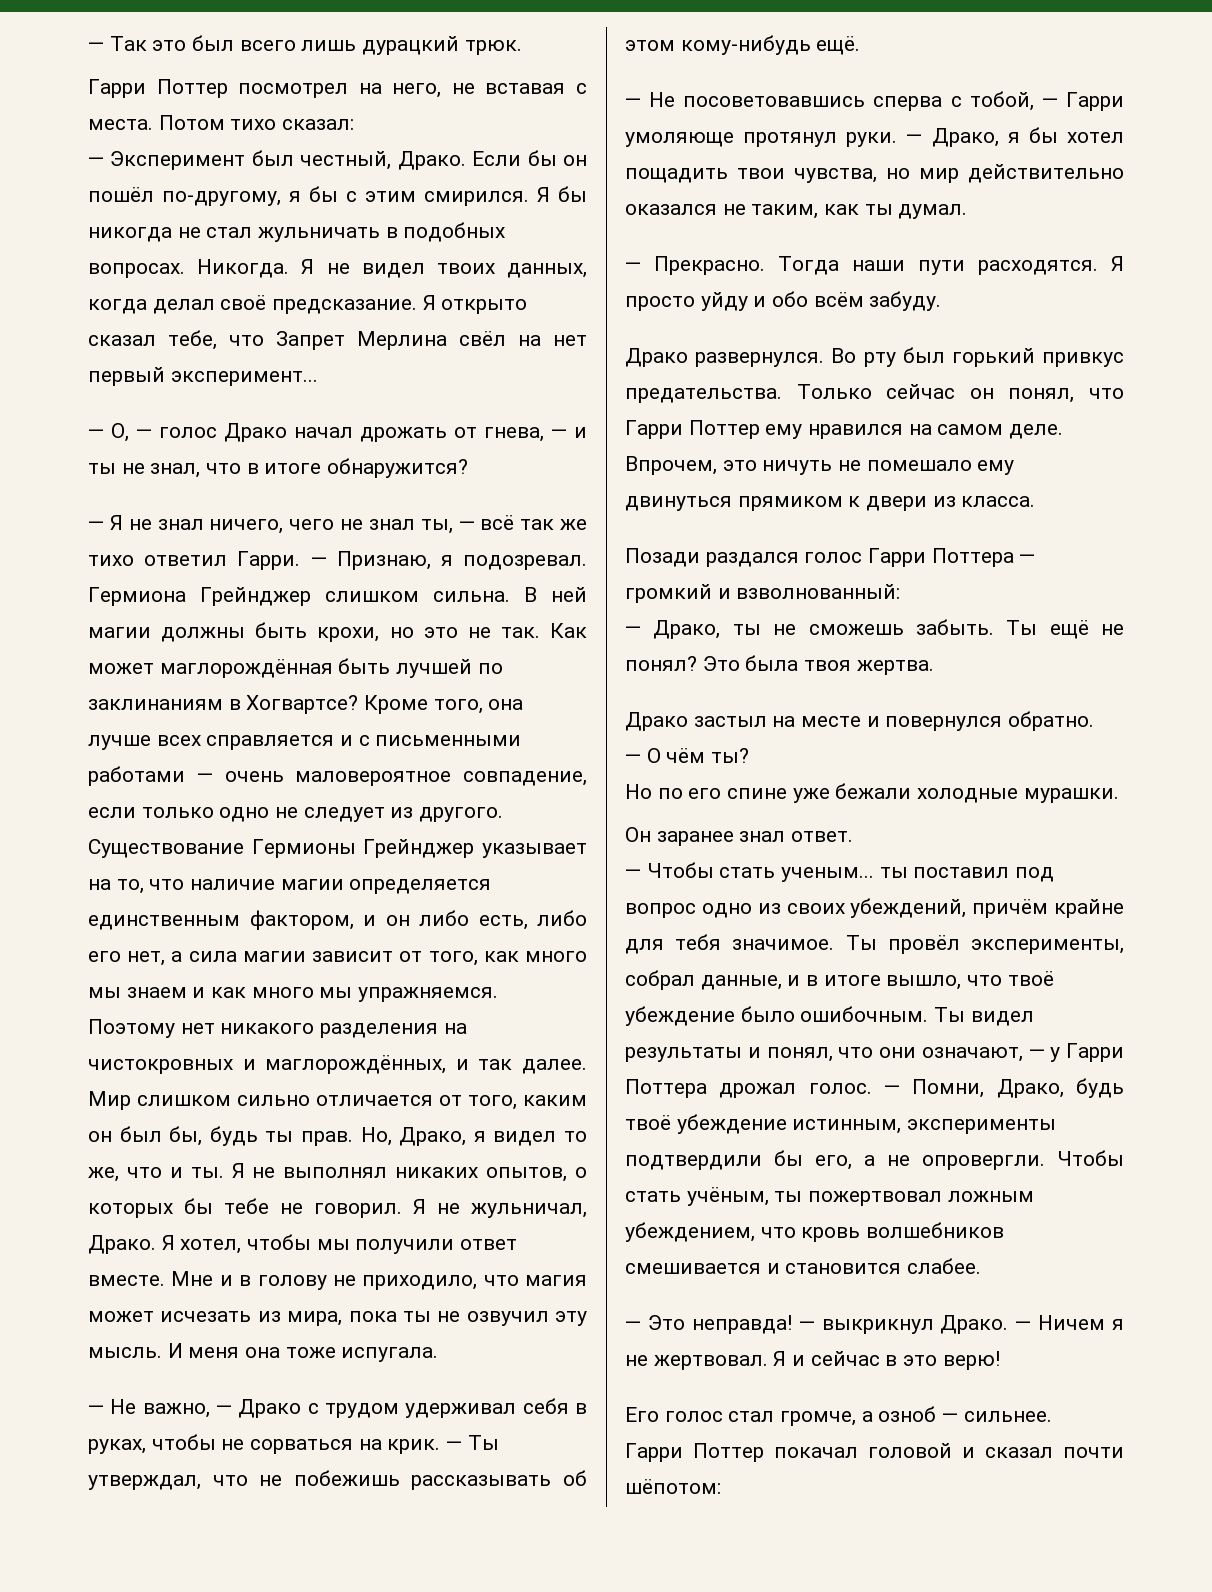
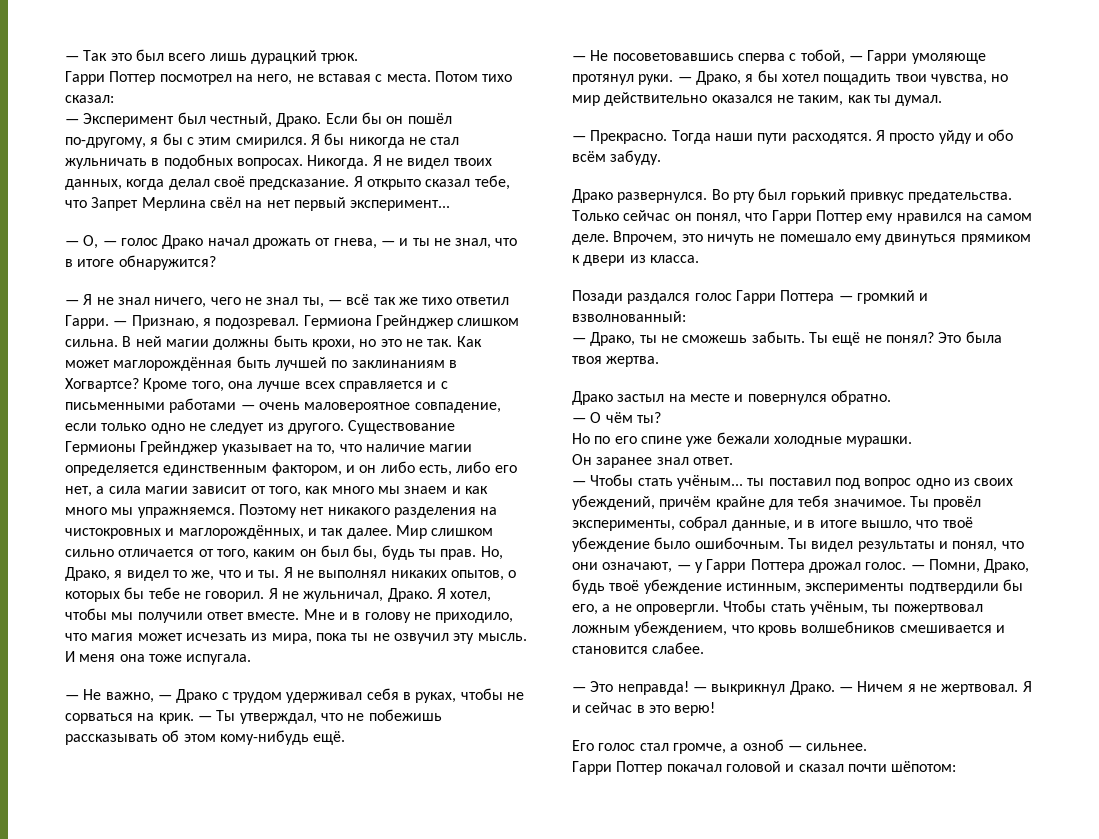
- — Чтобы стать ученым... ты поставил под вопрос одно из своих убеждений, причём крайне для тебя значимое.
+ — Чтобы стать учёным... ты поставил под вопрос одно из своих убеждений, причём крайне для тебя значимое.

